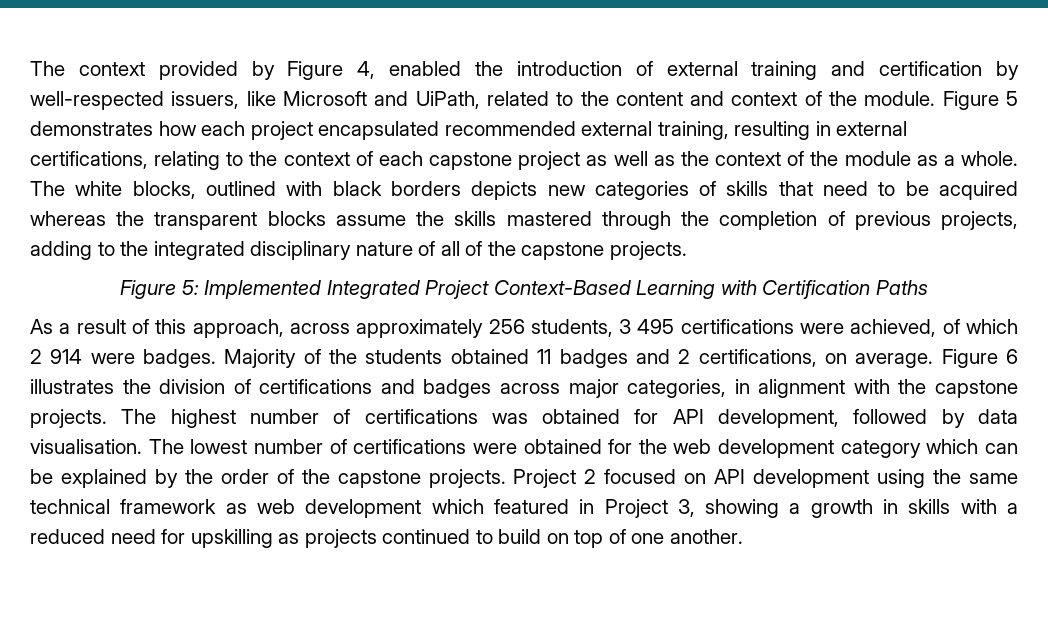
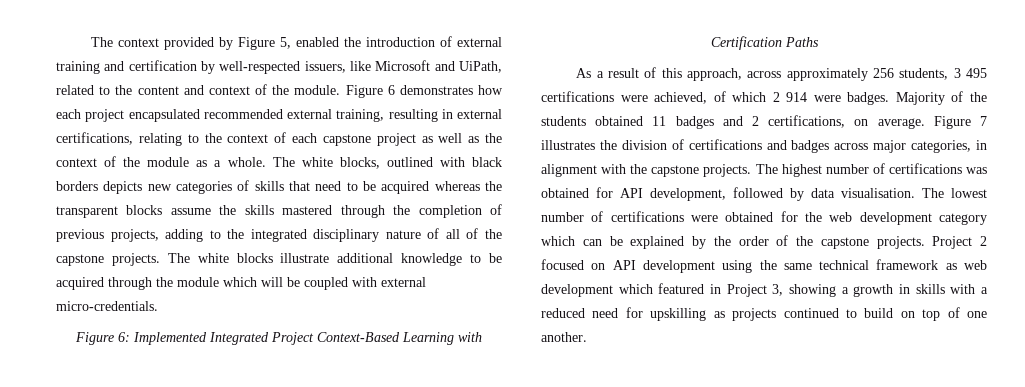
- The context provided by Figure 4, enabled the introduction of external training and certification by well-respected issuers, like Microsoft and UiPath, related to the content and context of the module.
+ The context provided by Figure 5, enabled the introduction of external training and certification by well-respected issuers, like Microsoft and UiPath, related to the content and context of the module.
- Figure 5 demonstrates how each project encapsulated recommended external training, resulting in external certifications, relating to the context of each capstone project as well as the context of the module as a whole.
+ Figure 6 demonstrates how each project encapsulated recommended external training, resulting in external certifications, relating to the context of each capstone project as well as the context of the module as a whole.
- The white blocks, outlined with black borders depicts new categories of skills that need to be acquired whereas the transparent blocks assume the skills mastered through the completion of previous projects, adding to the integrated disciplinary nature of all of the capstone projects.
- Figure 5: Implemented Integrated Project Context-Based Learning with Certification Paths
+ The white blocks, outlined with black borders depicts new categories of skills that need to be acquired whereas the transparent blocks assume the skills mastered through the completion of previous projects, adding to the integrated disciplinary nature of all of the capstone projects. The white blocks illustrate additional knowledge to be acquired through the module which will be coupled with external micro-credentials.
+ Figure 6: Implemented Integrated Project Context-Based Learning with Certification Paths
- Figure 6 illustrates the division of certifications and badges across major categories, in alignment with the capstone projects.
+ Figure 7 illustrates the division of certifications and badges across major categories, in alignment with the capstone projects.

